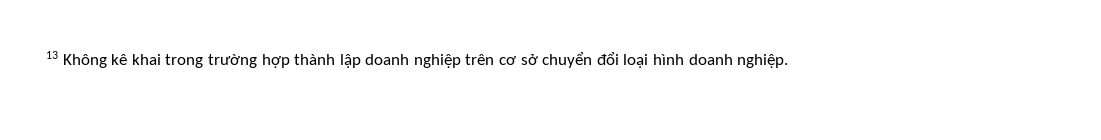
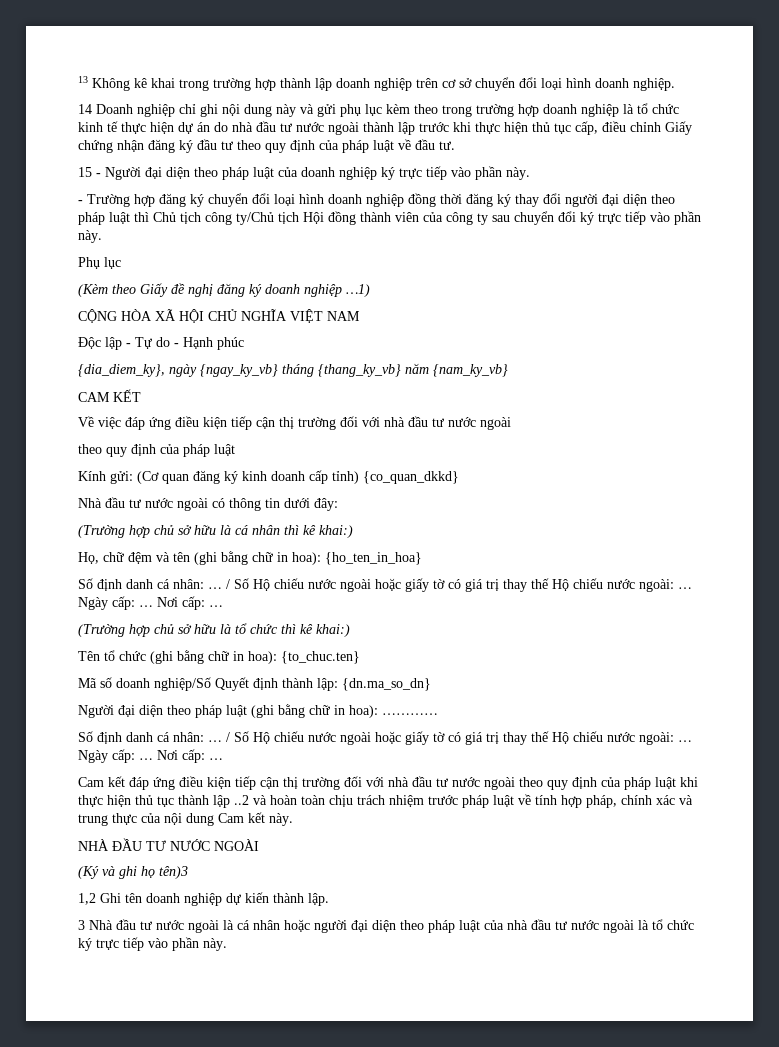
+ 14 Doanh nghiệp chỉ ghi nội dung này và gửi phụ lục kèm theo trong trường hợp doanh nghiệp là tổ chức kinh tế thực hiện dự án do nhà đầu tư nước ngoài thành lập trước khi thực hiện thủ tục cấp, điều chỉnh Giấy chứng nhận đăng ký đầu tư theo quy định của pháp luật về đầu tư.
+ 15 - Người đại diện theo pháp luật của doanh nghiệp ký trực tiếp vào phần này.
+ - Trường hợp đăng ký chuyển đổi loại hình doanh nghiệp đồng thời đăng ký thay đổi người đại diện theo pháp luật thì Chủ tịch công ty/Chủ tịch Hội đồng thành viên của công ty sau chuyển đổi ký trực tiếp vào phần này.
+ Phụ lục
+ (Kèm theo Giấy đề nghị đăng ký doanh nghiệp …1)
+ CỘNG HÒA XÃ HỘI CHỦ NGHĨA VIỆT NAM
+ Độc lập - Tự do - Hạnh phúc
+ {dia_diem_ky}, ngày {ngay_ky_vb} tháng {thang_ky_vb} năm {nam_ky_vb}
+ CAM KẾT
+ Về việc đáp ứng điều kiện tiếp cận thị trường đối với nhà đầu tư nước ngoài
+ theo quy định của pháp luật
+ Kính gửi: (Cơ quan đăng ký kinh doanh cấp tỉnh) {co_quan_dkkd}
+ Nhà đầu tư nước ngoài có thông tin dưới đây:
+ (Trường hợp chủ sở hữu là cá nhân thì kê khai:)
+ Họ, chữ đệm và tên (ghi bằng chữ in hoa): {ho_ten_in_hoa}
+ Số định danh cá nhân: … / Số Hộ chiếu nước ngoài hoặc giấy tờ có giá trị thay thế Hộ chiếu nước ngoài: … Ngày cấp: … Nơi cấp: …
+ (Trường hợp chủ sở hữu là tổ chức thì kê khai:)
+ Tên tổ chức (ghi bằng chữ in hoa): {to_chuc.ten}
+ Mã số doanh nghiệp/Số Quyết định thành lập: {dn.ma_so_dn}
+ Người đại diện theo pháp luật (ghi bằng chữ in hoa): …………
+ Số định danh cá nhân: … / Số Hộ chiếu nước ngoài hoặc giấy tờ có giá trị thay thế Hộ chiếu nước ngoài: … Ngày cấp: … Nơi cấp: …
+ Cam kết đáp ứng điều kiện tiếp cận thị trường đối với nhà đầu tư nước ngoài theo quy định của pháp luật khi thực hiện thủ tục thành lập ..2 và hoàn toàn chịu trách nhiệm trước pháp luật về tính hợp pháp, chính xác và trung thực của nội dung Cam kết này.
+ NHÀ ĐẦU TƯ NƯỚC NGOÀI
+ (Ký và ghi họ tên)3
+ 1,2 Ghi tên doanh nghiệp dự kiến thành lập.
+ 3 Nhà đầu tư nước ngoài là cá nhân hoặc người đại diện theo pháp luật của nhà đầu tư nước ngoài là tổ chức ký trực tiếp vào phần này.

